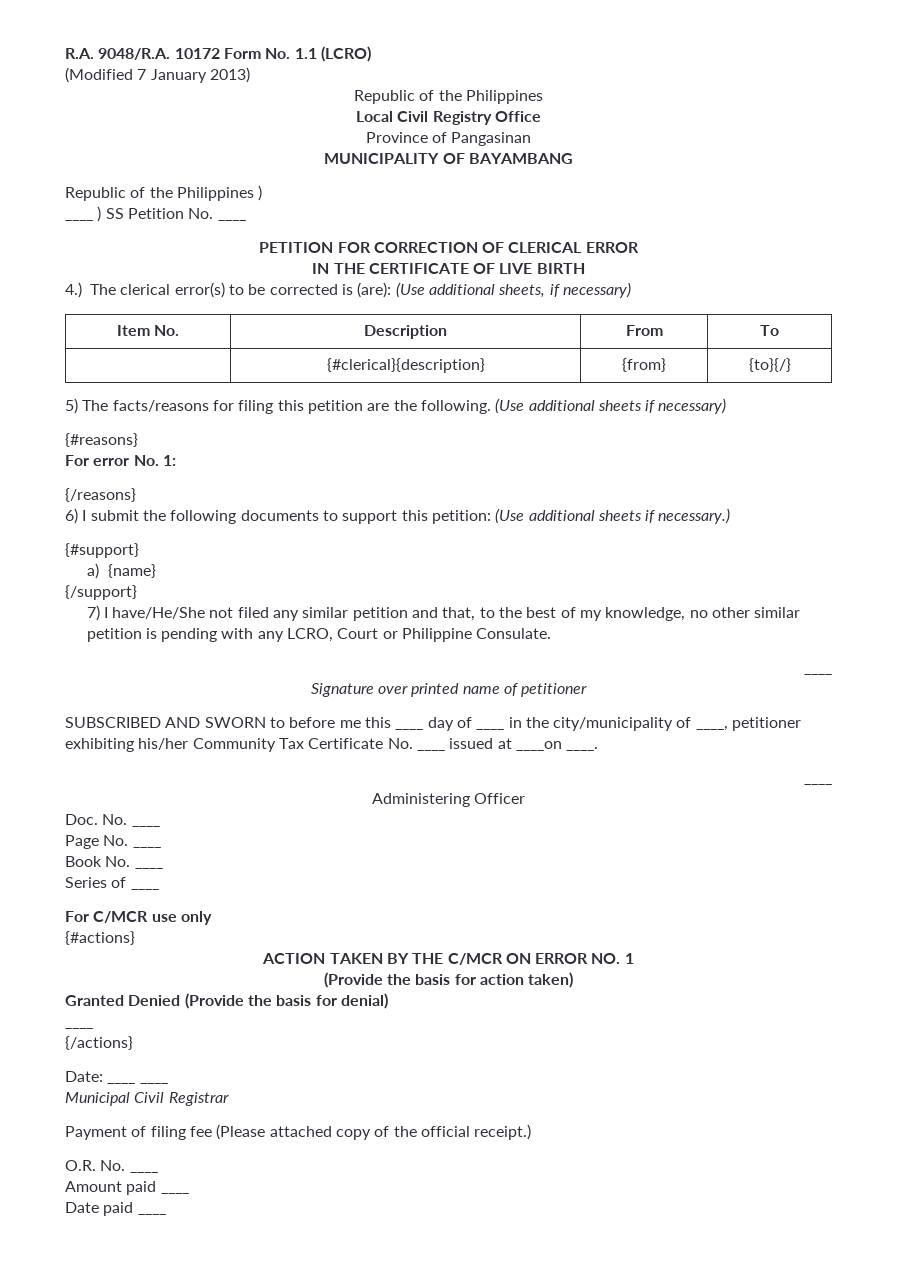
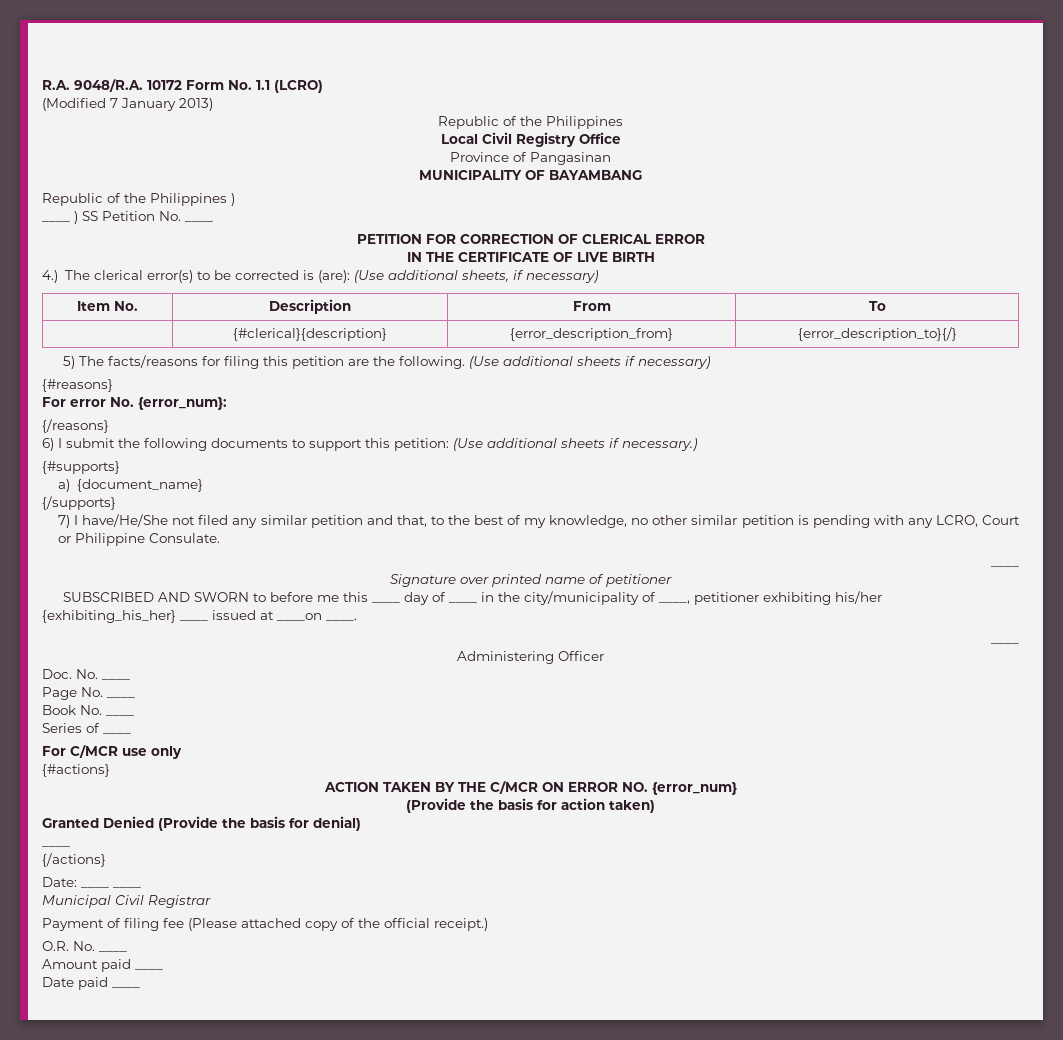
- | {#clerical}{description} | {from} | {to}{/}
+ | {#clerical}{description} | {error_description_from} | {error_description_to}{/}
- For error No. 1:
+ For error No. {error_num}:
- {#support}
+ {#supports}
- a) {name}
- {/support}
+ a) {document_name}
+ {/supports}
- SUBSCRIBED AND SWORN to before me this ____ day of ____ in the city/municipality of ____, petitioner exhibiting his/her Community Tax Certificate No. ____ issued at ____on ____.
+ SUBSCRIBED AND SWORN to before me this ____ day of ____ in the city/municipality of ____, petitioner exhibiting his/her {exhibiting_his_her} ____ issued at ____on ____.
- ACTION TAKEN BY THE C/MCR ON ERROR NO. 1
+ ACTION TAKEN BY THE C/MCR ON ERROR NO. {error_num}

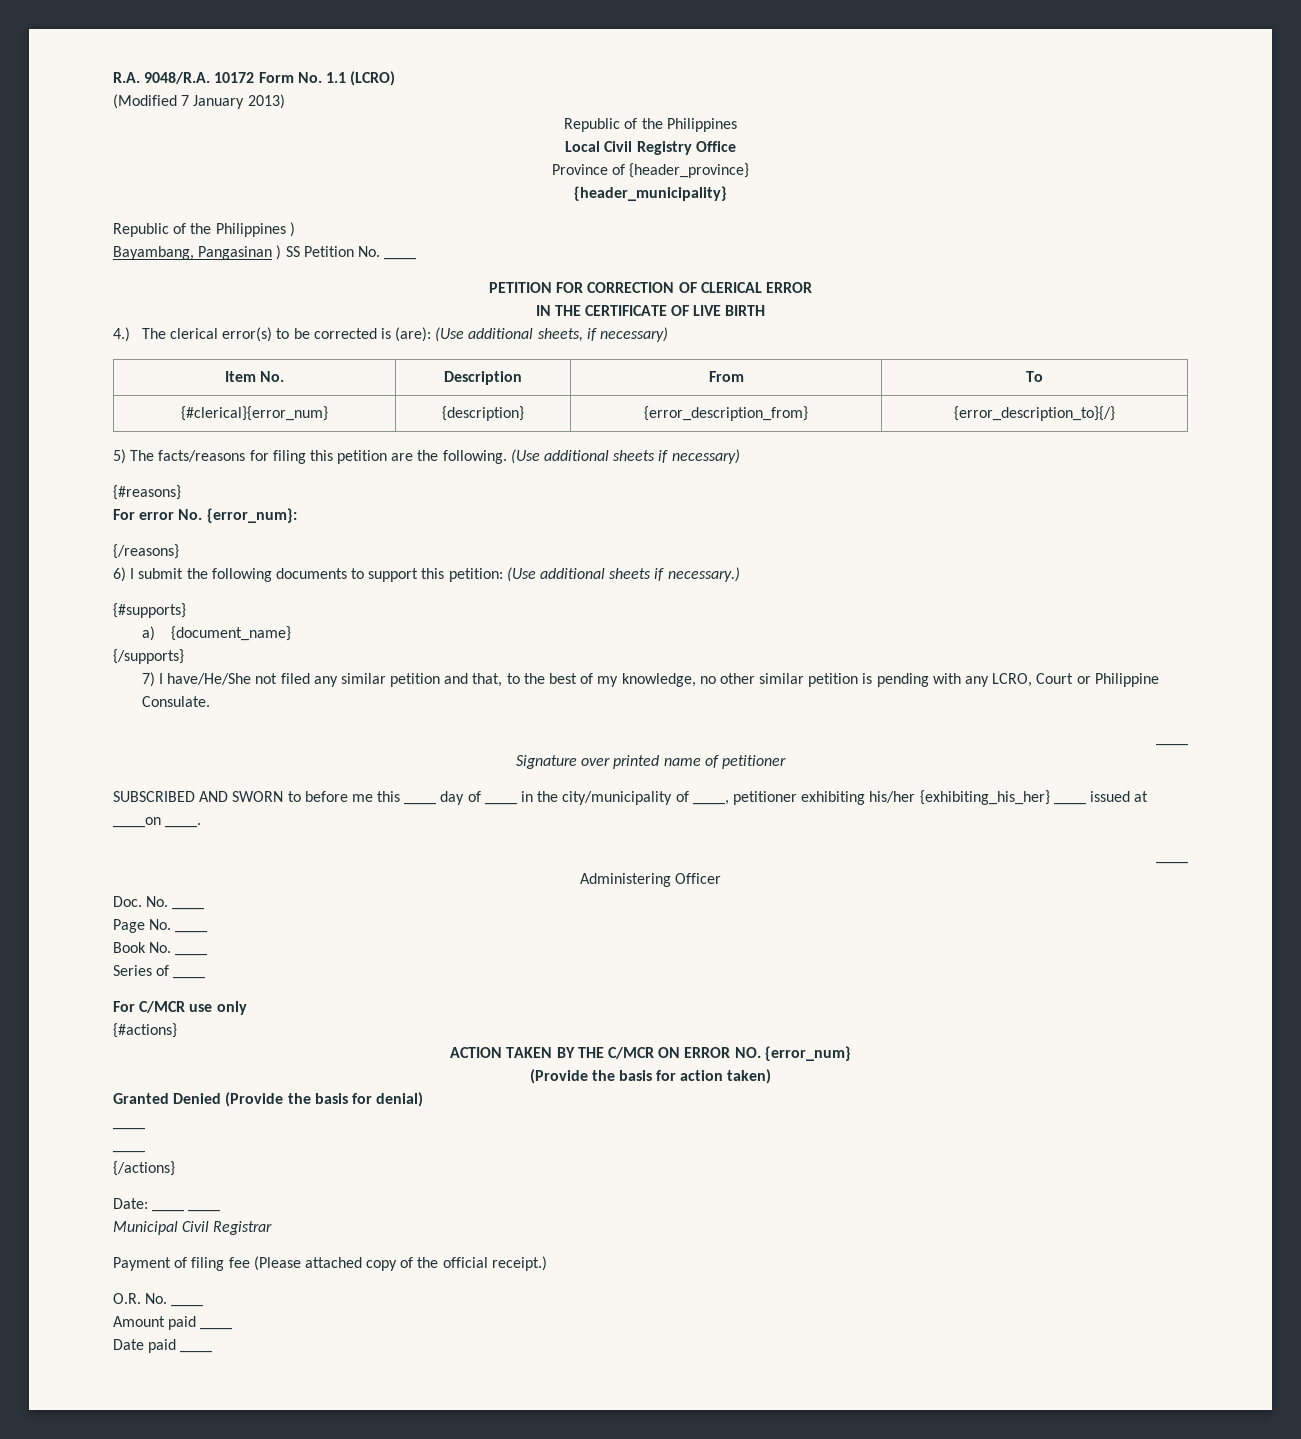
- Province of Pangasinan
- MUNICIPALITY OF BAYAMBANG
+ Province of {header_province}
+ {header_municipality}
- ____ ) SS Petition No. ____
+ Bayambang, Pangasinan ) SS Petition No. ____
- | {#clerical}{description} | {error_description_from} | {error_description_to}{/}
+ {#clerical}{error_num} | {description} | {error_description_from} | {error_description_to}{/}
  Granted Denied (Provide the basis for denial)
+ ____

